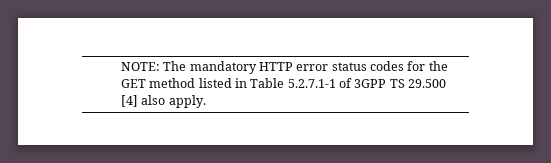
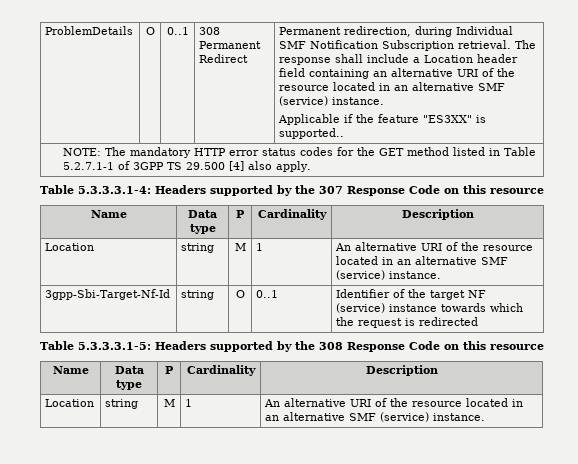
+ ProblemDetails | O | 0..1 | 308 Permanent Redirect | Permanent redirection, during Individual SMF Notification Subscription retrieval. The response shall include a Location header field containing an alternative URI of the resource located in an alternative SMF (service) instance.
+ Applicable if the feature "ES3XX" is supported..
+ Table 5.3.3.3.1-4: Headers supported by the 307 Response Code on this resource
+ Name | Data type | P | Cardinality | Description
+ Location | string | M | 1 | An alternative URI of the resource located in an alternative SMF (service) instance.
+ 3gpp-Sbi-Target-Nf-Id | string | O | 0..1 | Identifier of the target NF (service) instance towards which the request is redirected
+ Table 5.3.3.3.1-5: Headers supported by the 308 Response Code on this resource
+ Name | Data type | P | Cardinality | Description
+ Location | string | M | 1 | An alternative URI of the resource located in an alternative SMF (service) instance.

